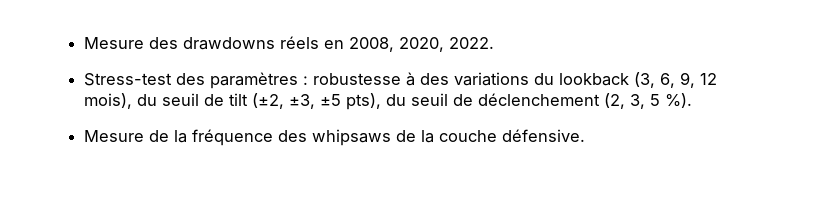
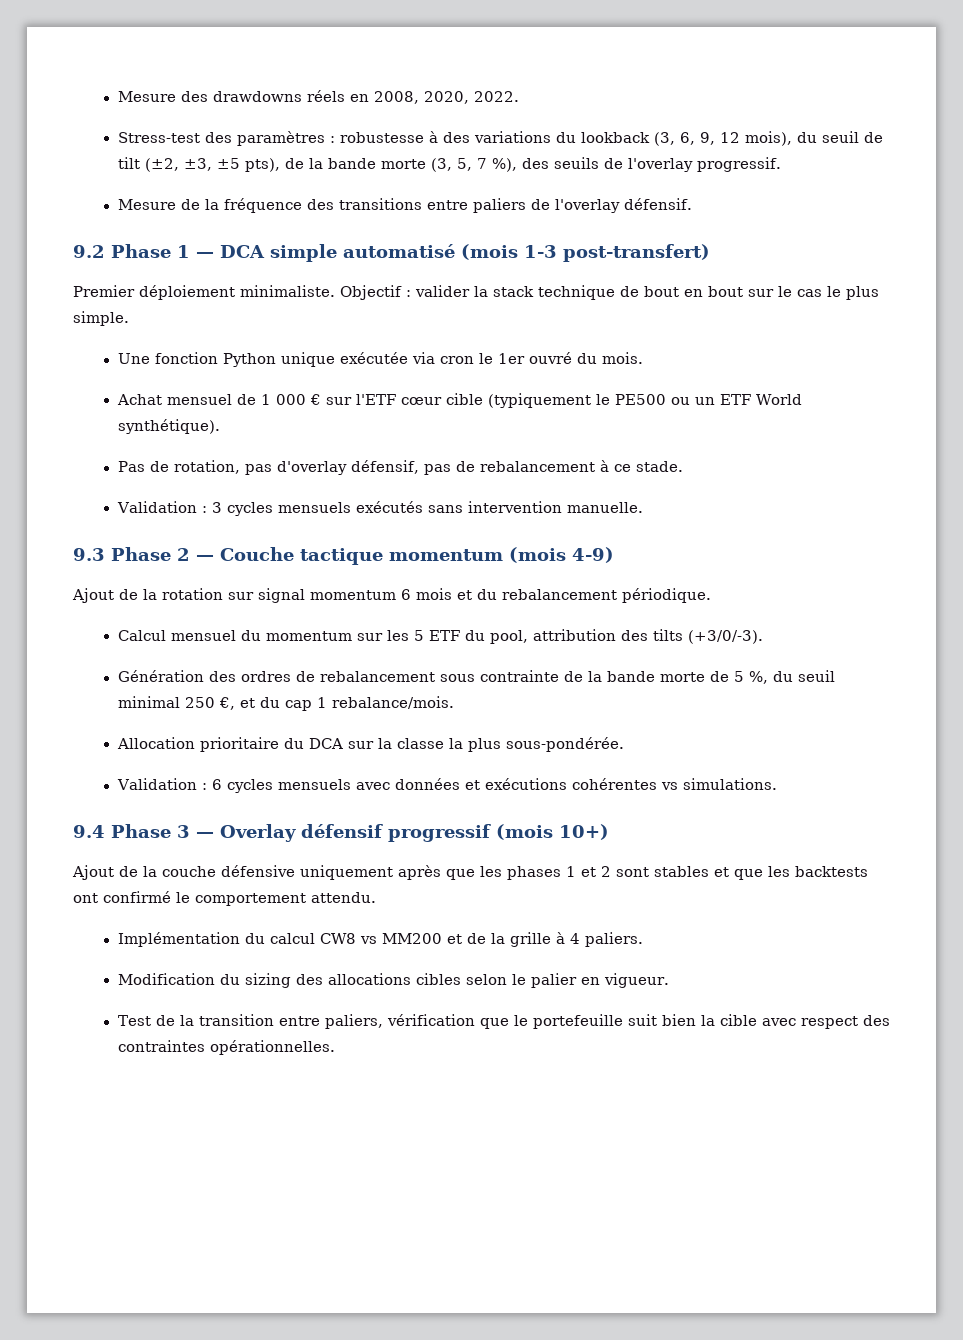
- Stress-test des paramètres : robustesse à des variations du lookback (3, 6, 9, 12 mois), du seuil de tilt (±2, ±3, ±5 pts), du seuil de déclenchement (2, 3, 5 %).
+ Stress-test des paramètres : robustesse à des variations du lookback (3, 6, 9, 12 mois), du seuil de tilt (±2, ±3, ±5 pts), de la bande morte (3, 5, 7 %), des seuils de l'overlay progressif.
- Mesure de la fréquence des whipsaws de la couche défensive.
+ Mesure de la fréquence des transitions entre paliers de l'overlay défensif.
+ 9.2 Phase 1 — DCA simple automatisé (mois 1-3 post-transfert)
+ Premier déploiement minimaliste. Objectif : valider la stack technique de bout en bout sur le cas le plus simple.
+ Une fonction Python unique exécutée via cron le 1er ouvré du mois.
+ Achat mensuel de 1 000 € sur l'ETF cœur cible (typiquement le PE500 ou un ETF World synthétique).
+ Pas de rotation, pas d'overlay défensif, pas de rebalancement à ce stade.
+ Validation : 3 cycles mensuels exécutés sans intervention manuelle.
+ 9.3 Phase 2 — Couche tactique momentum (mois 4-9)
+ Ajout de la rotation sur signal momentum 6 mois et du rebalancement périodique.
+ Calcul mensuel du momentum sur les 5 ETF du pool, attribution des tilts (+3/0/-3).
+ Génération des ordres de rebalancement sous contrainte de la bande morte de 5 %, du seuil minimal 250 €, et du cap 1 rebalance/mois.
+ Allocation prioritaire du DCA sur la classe la plus sous-pondérée.
+ Validation : 6 cycles mensuels avec données et exécutions cohérentes vs simulations.
+ 9.4 Phase 3 — Overlay défensif progressif (mois 10+)
+ Ajout de la couche défensive uniquement après que les phases 1 et 2 sont stables et que les backtests ont confirmé le comportement attendu.
+ Implémentation du calcul CW8 vs MM200 et de la grille à 4 paliers.
+ Modification du sizing des allocations cibles selon le palier en vigueur.
+ Test de la transition entre paliers, vérification que le portefeuille suit bien la cible avec respect des contraintes opérationnelles.

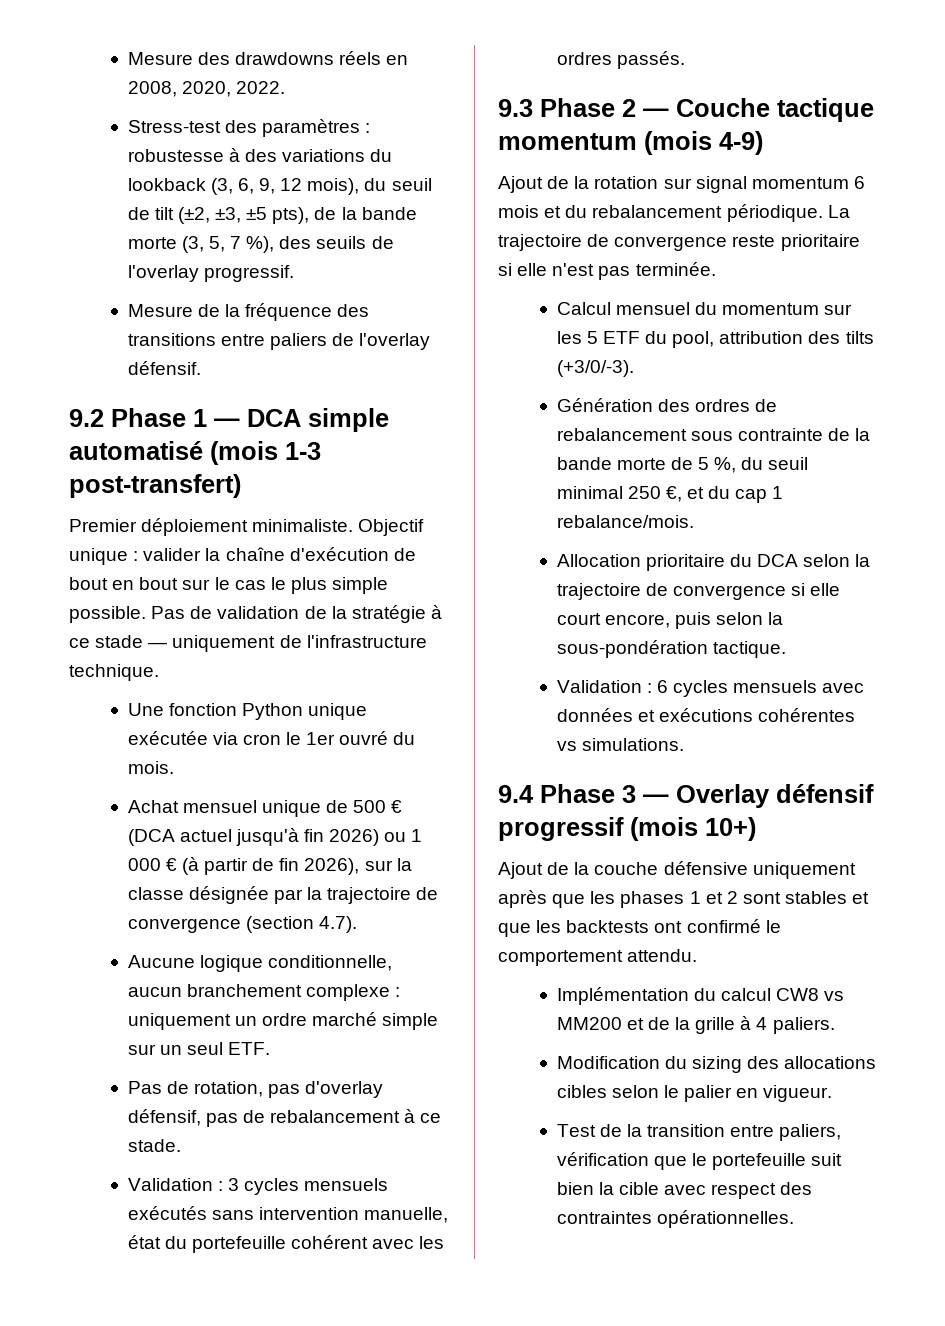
- Objectif : valider la stack technique de bout en bout sur le cas le plus simple.
+ Objectif unique : valider la chaîne d'exécution de bout en bout sur le cas le plus simple possible. Pas de validation de la stratégie à ce stade — uniquement de l'infrastructure technique.
- Achat mensuel de 1 000 € sur l'ETF cœur cible (typiquement le PE500 ou un ETF World synthétique).
+ Achat mensuel unique de 500 € (DCA actuel jusqu'à fin 2026) ou 1 000 € (à partir de fin 2026), sur la classe désignée par la trajectoire de convergence (section 4.7).
+ Aucune logique conditionnelle, aucun branchement complexe : uniquement un ordre marché simple sur un seul ETF.
- Validation : 3 cycles mensuels exécutés sans intervention manuelle.
+ Validation : 3 cycles mensuels exécutés sans intervention manuelle, état du portefeuille cohérent avec les ordres passés.
+ La trajectoire de convergence reste prioritaire si elle n'est pas terminée.
- Allocation prioritaire du DCA sur la classe la plus sous-pondérée.
+ Allocation prioritaire du DCA selon la trajectoire de convergence si elle court encore, puis selon la sous-pondération tactique.

